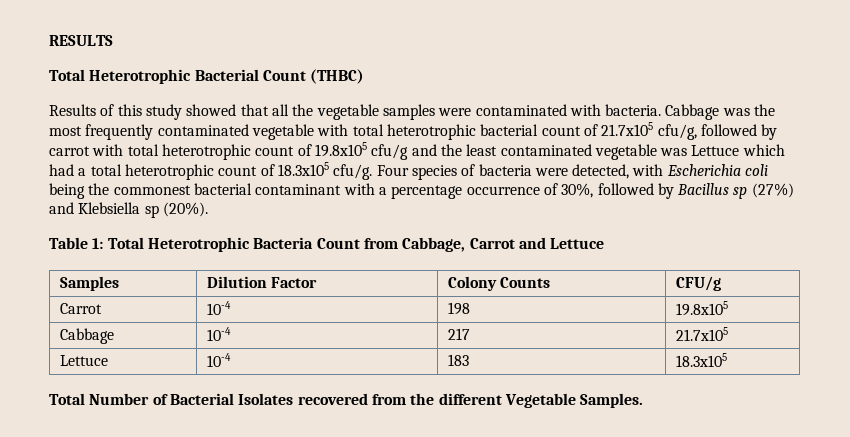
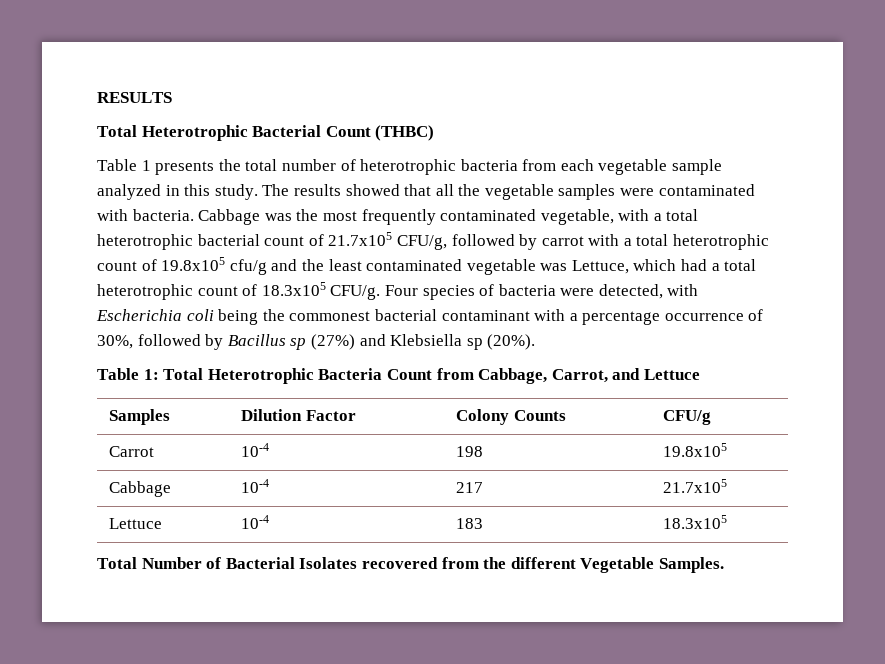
- Results of this study showed that all the vegetable samples were contaminated with bacteria.
+ Table 1 presents the total number of heterotrophic bacteria from each vegetable sample analyzed in this study. The results showed that all the vegetable samples were contaminated with bacteria.
- Cabbage was the most frequently contaminated vegetable with total heterotrophic bacterial count of 21.7x105 cfu/g, followed by carrot with total heterotrophic count of 19.8x105 cfu/g and the least contaminated vegetable was Lettuce which had a total heterotrophic count of 18.3x105 cfu/g.
+ Cabbage was the most frequently contaminated vegetable, with a total heterotrophic bacterial count of 21.7x105 CFU/g, followed by carrot with a total heterotrophic count of 19.8x105 cfu/g and the least contaminated vegetable was Lettuce, which had a total heterotrophic count of 18.3x105 CFU/g.
- Table 1: Total Heterotrophic Bacteria Count from Cabbage, Carrot and Lettuce
+ Table 1: Total Heterotrophic Bacteria Count from Cabbage, Carrot, and Lettuce

